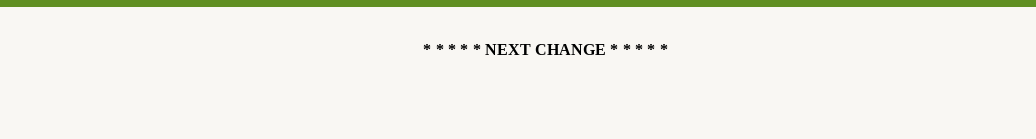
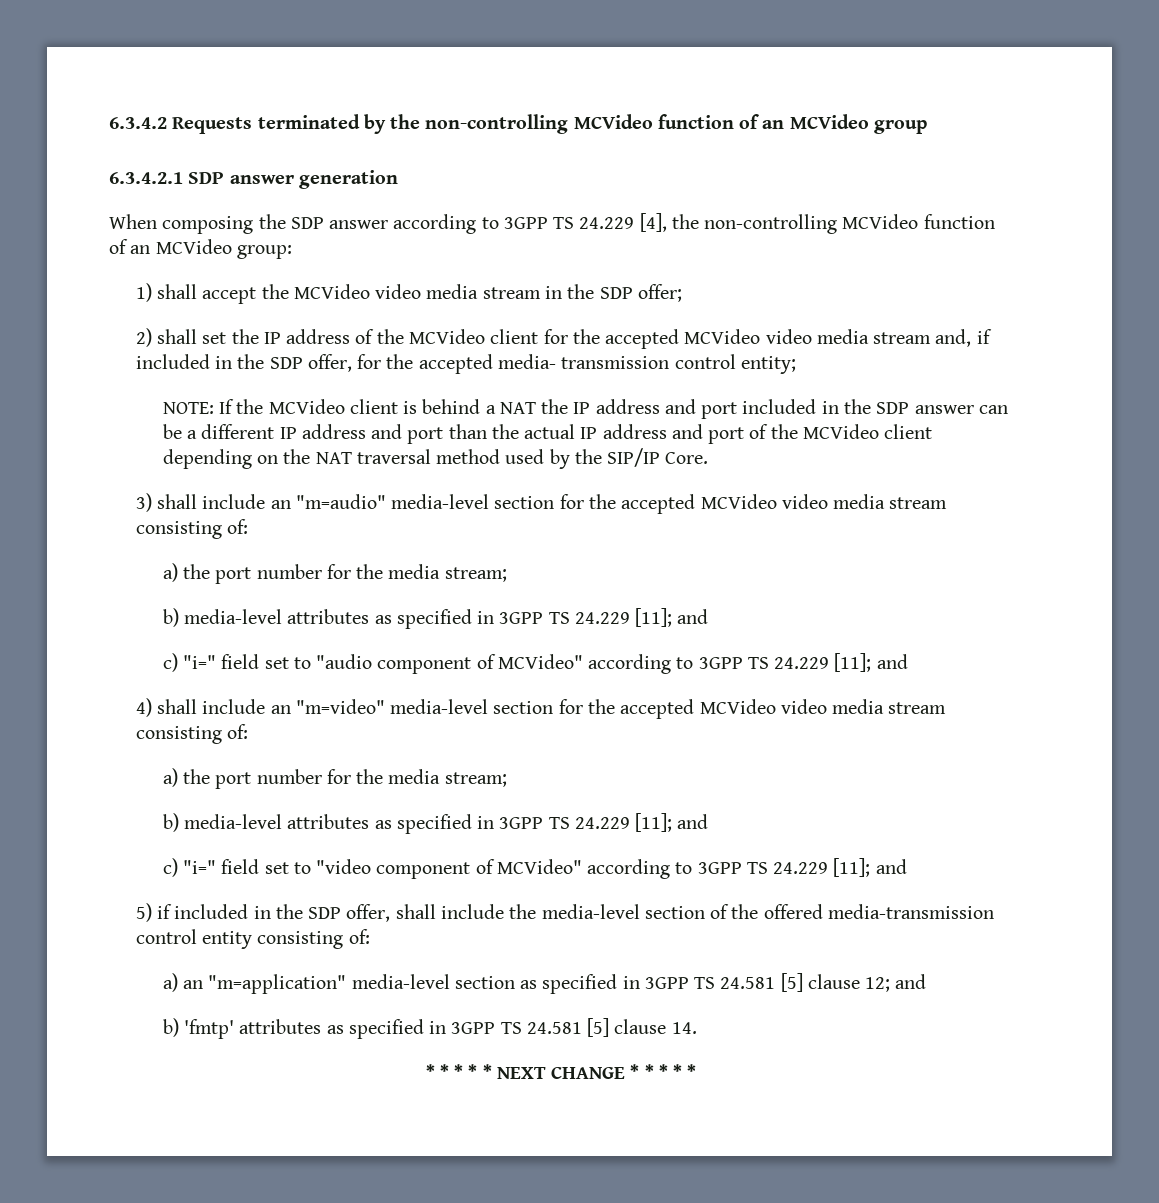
+ 6.3.4.2 Requests terminated by the non-controlling MCVideo function of an MCVideo group
+ 6.3.4.2.1 SDP answer generation
+ When composing the SDP answer according to 3GPP TS 24.229 [4], the non-controlling MCVideo function of an MCVideo group:
+ 1) shall accept the MCVideo video media stream in the SDP offer;
+ 2) shall set the IP address of the MCVideo client for the accepted MCVideo video media stream and, if included in the SDP offer, for the accepted media- transmission control entity;
+ NOTE: If the MCVideo client is behind a NAT the IP address and port included in the SDP answer can be a different IP address and port than the actual IP address and port of the MCVideo client depending on the NAT traversal method used by the SIP/IP Core.
+ 3) shall include an "m=audio" media-level section for the accepted MCVideo video media stream consisting of:
+ a) the port number for the media stream;
+ b) media-level attributes as specified in 3GPP TS 24.229 [11]; and
+ c) "i=" field set to "audio component of MCVideo" according to 3GPP TS 24.229 [11]; and
+ 4) shall include an "m=video" media-level section for the accepted MCVideo video media stream consisting of:
+ a) the port number for the media stream;
+ b) media-level attributes as specified in 3GPP TS 24.229 [11]; and
+ c) "i=" field set to "video component of MCVideo" according to 3GPP TS 24.229 [11]; and
+ 5) if included in the SDP offer, shall include the media-level section of the offered media-transmission control entity consisting of:
+ a) an "m=application" media-level section as specified in 3GPP TS 24.581 [5] clause 12; and
+ b) 'fmtp' attributes as specified in 3GPP TS 24.581 [5] clause 14.

